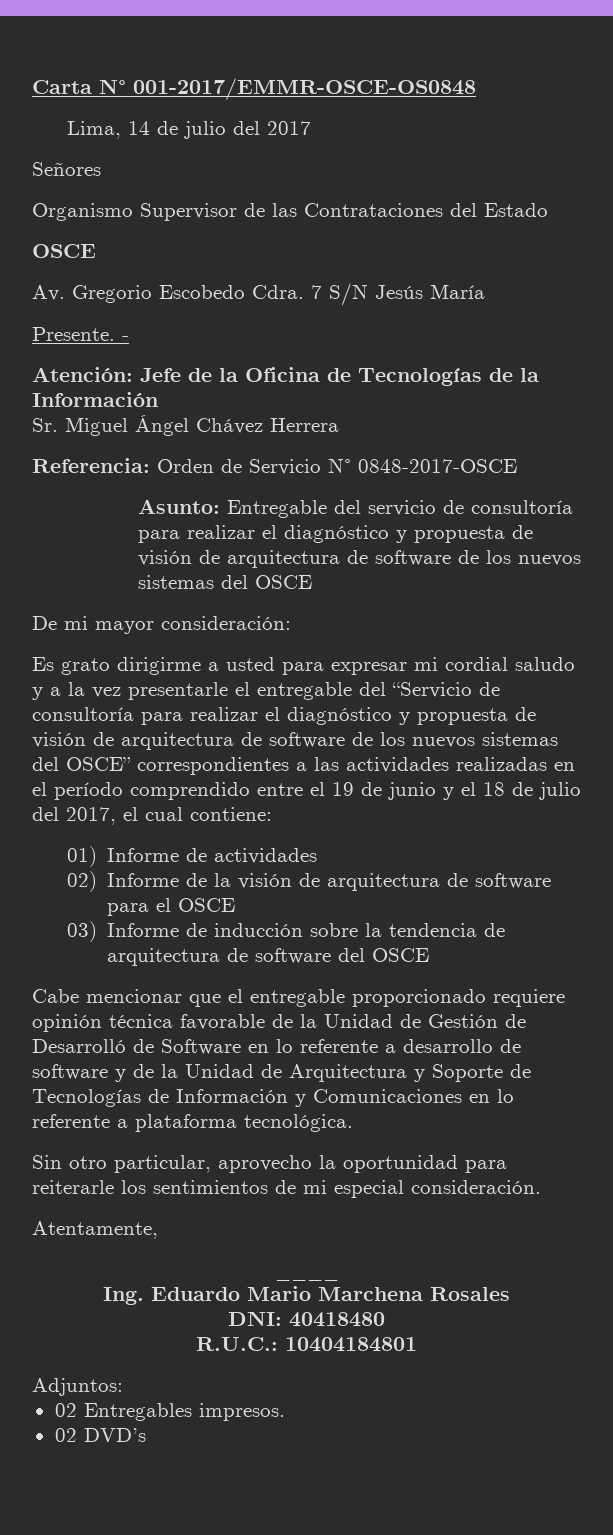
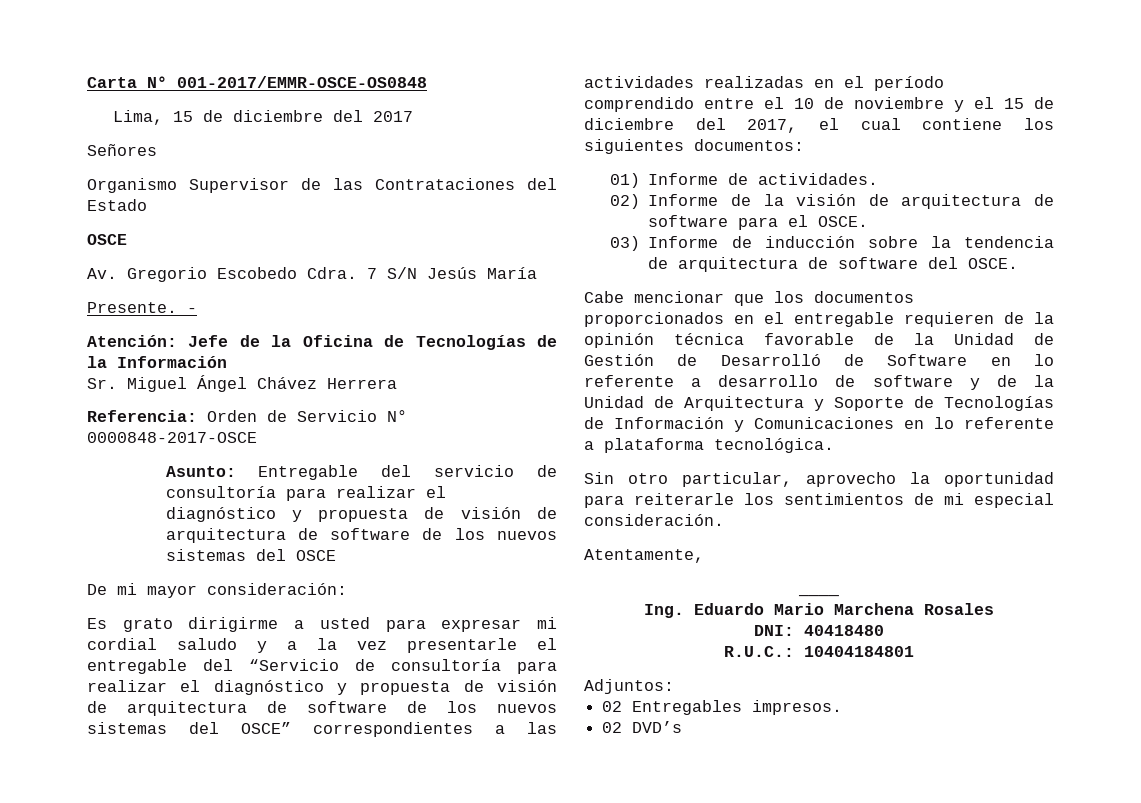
- Lima, 14 de julio del 2017
+ Lima, 15 de diciembre del 2017
- Referencia: Orden de Servicio N° 0848-2017-OSCE
+ Referencia: Orden de Servicio N° 0000848-2017-OSCE
- Es grato dirigirme a usted para expresar mi cordial saludo y a la vez presentarle el entregable del “Servicio de consultoría para realizar el diagnóstico y propuesta de visión de arquitectura de software de los nuevos sistemas del OSCE” correspondientes a las actividades realizadas en el período comprendido entre el 19 de junio y el 18 de julio del 2017, el cual contiene:
+ Es grato dirigirme a usted para expresar mi cordial saludo y a la vez presentarle el entregable del “Servicio de consultoría para realizar el diagnóstico y propuesta de visión de arquitectura de software de los nuevos sistemas del OSCE” correspondientes a las actividades realizadas en el período comprendido entre el 10 de noviembre y el 15 de diciembre del 2017, el cual contiene los siguientes documentos:
- 01) Informe de actividades
+ 01) Informe de actividades.
- 02) Informe de la visión de arquitectura de software para el OSCE
+ 02) Informe de la visión de arquitectura de software para el OSCE.
- 03) Informe de inducción sobre la tendencia de arquitectura de software del OSCE
+ 03) Informe de inducción sobre la tendencia de arquitectura de software del OSCE.
- Cabe mencionar que el entregable proporcionado requiere opinión técnica favorable de la Unidad de Gestión de Desarrolló de Software en lo referente a desarrollo de software y de la Unidad de Arquitectura y Soporte de Tecnologías de Información y Comunicaciones en lo referente a plataforma tecnológica.
+ Cabe mencionar que los documentos proporcionados en el entregable requieren de la opinión técnica favorable de la Unidad de Gestión de Desarrolló de Software en lo referente a desarrollo de software y de la Unidad de Arquitectura y Soporte de Tecnologías de Información y Comunicaciones en lo referente a plataforma tecnológica.

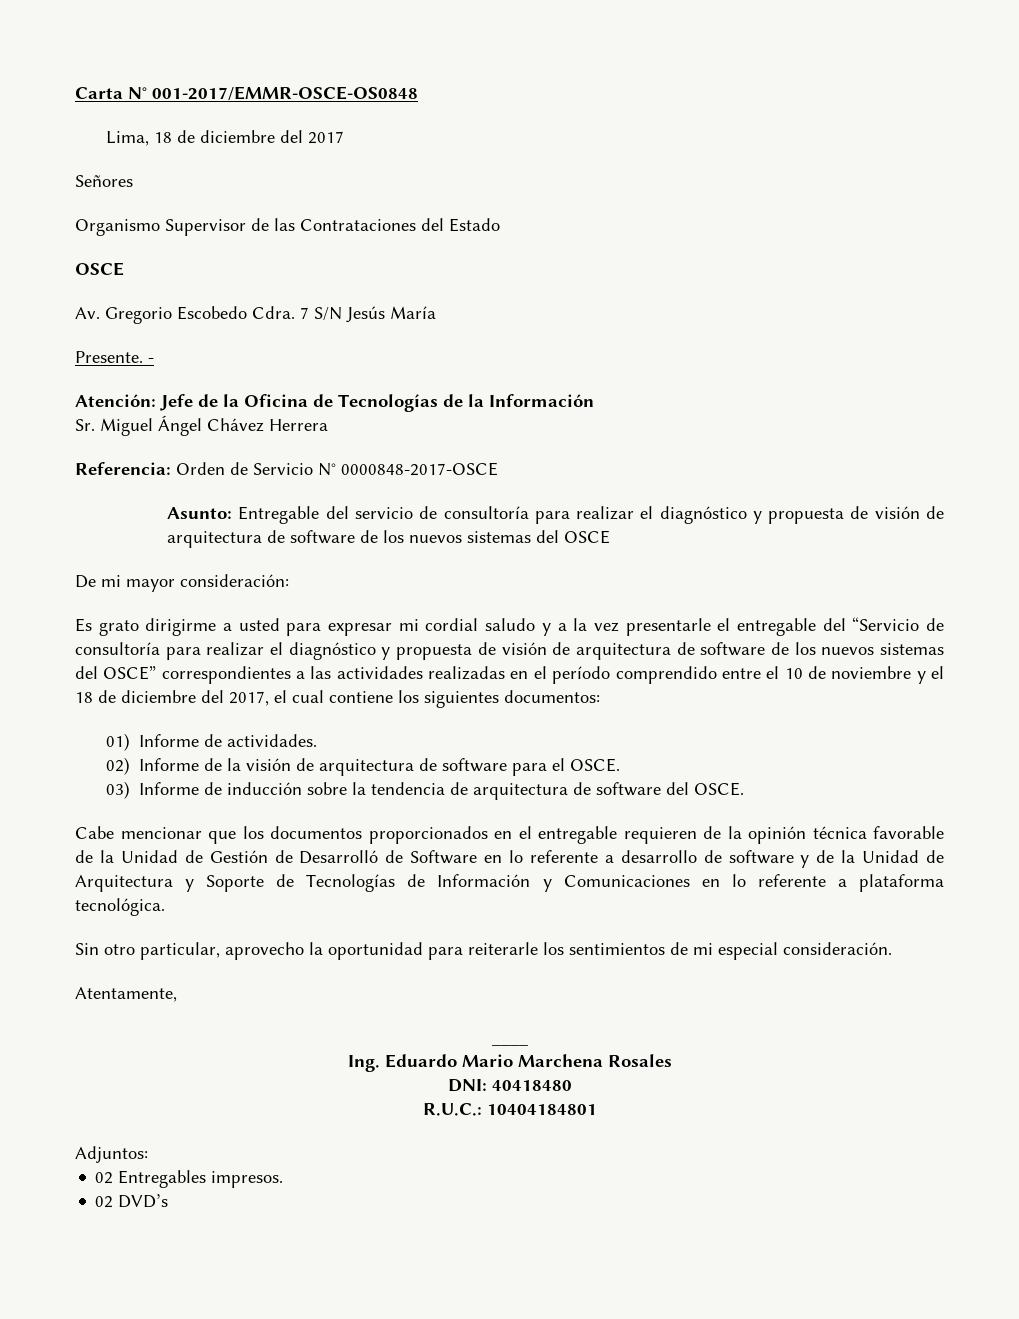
- Lima, 15 de diciembre del 2017
+ Lima, 18 de diciembre del 2017
- Es grato dirigirme a usted para expresar mi cordial saludo y a la vez presentarle el entregable del “Servicio de consultoría para realizar el diagnóstico y propuesta de visión de arquitectura de software de los nuevos sistemas del OSCE” correspondientes a las actividades realizadas en el período comprendido entre el 10 de noviembre y el 15 de diciembre del 2017, el cual contiene los siguientes documentos:
+ Es grato dirigirme a usted para expresar mi cordial saludo y a la vez presentarle el entregable del “Servicio de consultoría para realizar el diagnóstico y propuesta de visión de arquitectura de software de los nuevos sistemas del OSCE” correspondientes a las actividades realizadas en el período comprendido entre el 10 de noviembre y el 18 de diciembre del 2017, el cual contiene los siguientes documentos:

